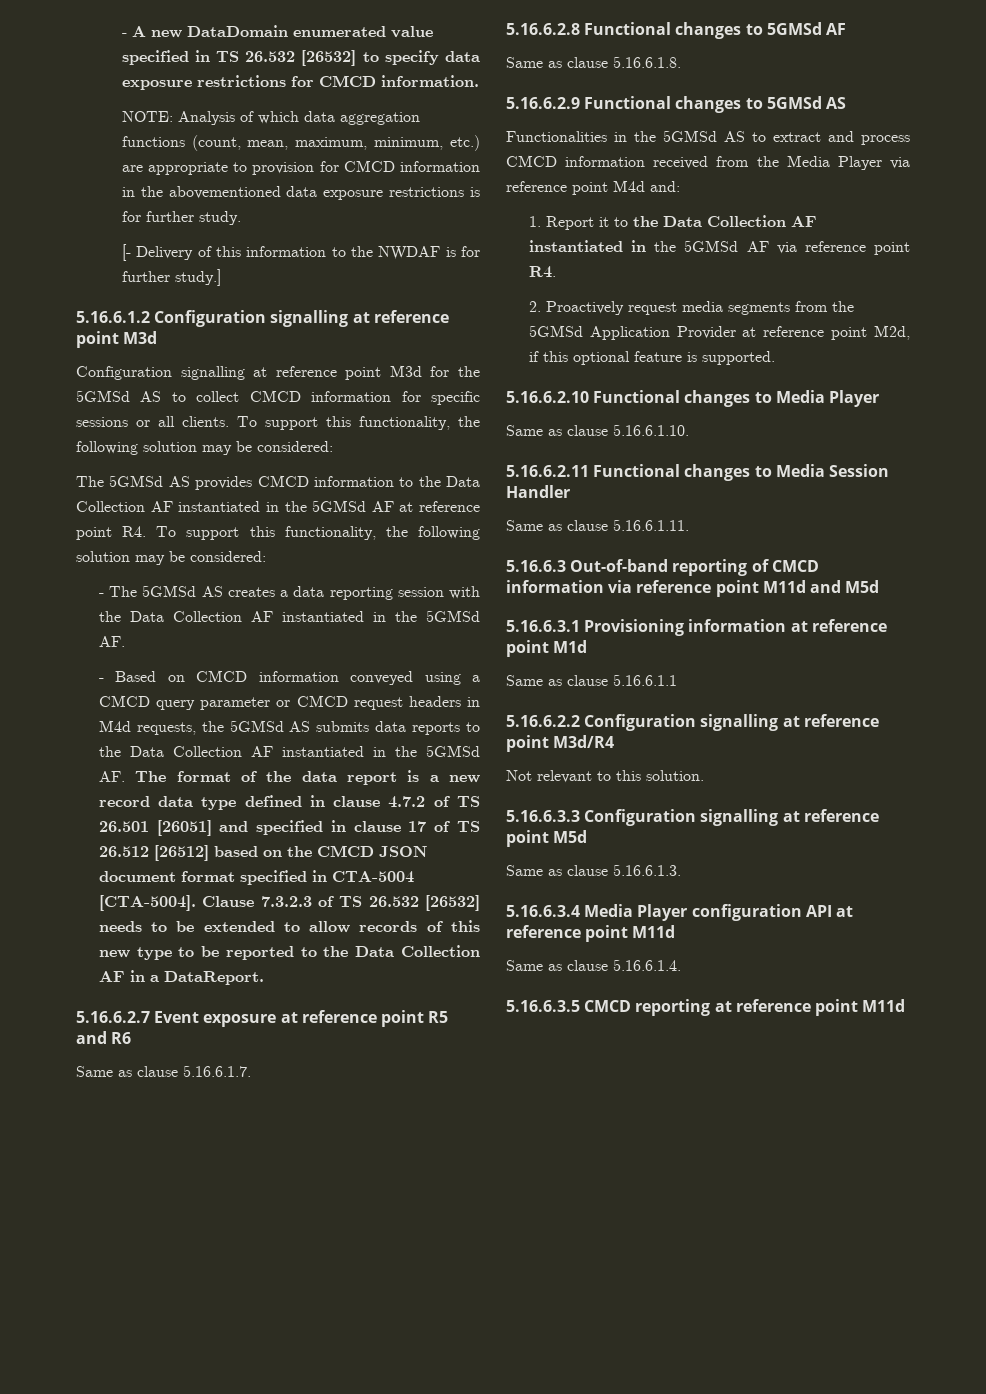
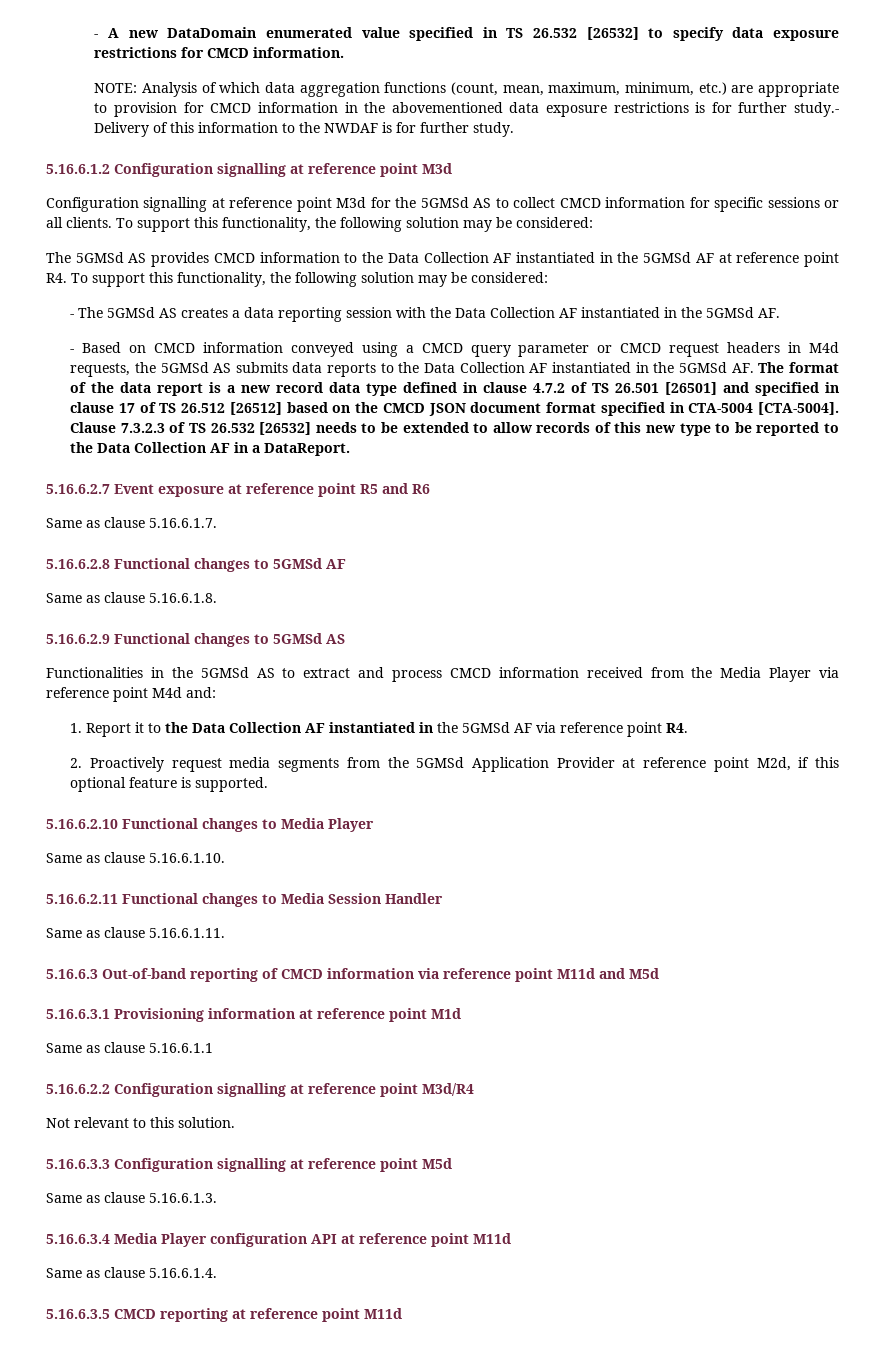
- NOTE: Analysis of which data aggregation functions (count, mean, maximum, minimum, etc.) are appropriate to provision for CMCD information in the abovementioned data exposure restrictions is for further study.
- [- Delivery of this information to the NWDAF is for further study.]
+ NOTE: Analysis of which data aggregation functions (count, mean, maximum, minimum, etc.) are appropriate to provision for CMCD information in the abovementioned data exposure restrictions is for further study.- Delivery of this information to the NWDAF is for further study.
- - Based on CMCD information conveyed using a CMCD query parameter or CMCD request headers in M4d requests, the 5GMSd AS submits data reports to the Data Collection AF instantiated in the 5GMSd AF. The format of the data report is a new record data type defined in clause 4.7.2 of TS 26.501 [26051] and specified in clause 17 of TS 26.512 [26512] based on the CMCD JSON document format specified in CTA-5004 [CTA-5004].
+ - Based on CMCD information conveyed using a CMCD query parameter or CMCD request headers in M4d requests, the 5GMSd AS submits data reports to the Data Collection AF instantiated in the 5GMSd AF. The format of the data report is a new record data type defined in clause 4.7.2 of TS 26.501 [26501] and specified in clause 17 of TS 26.512 [26512] based on the CMCD JSON document format specified in CTA-5004 [CTA-5004].

